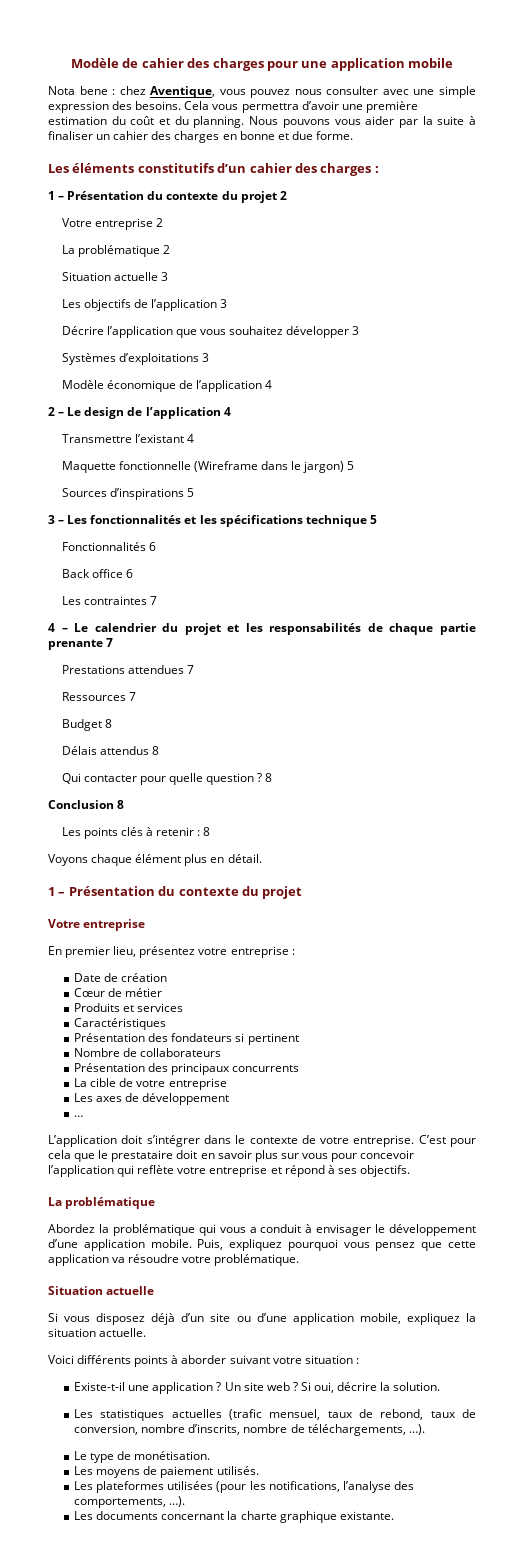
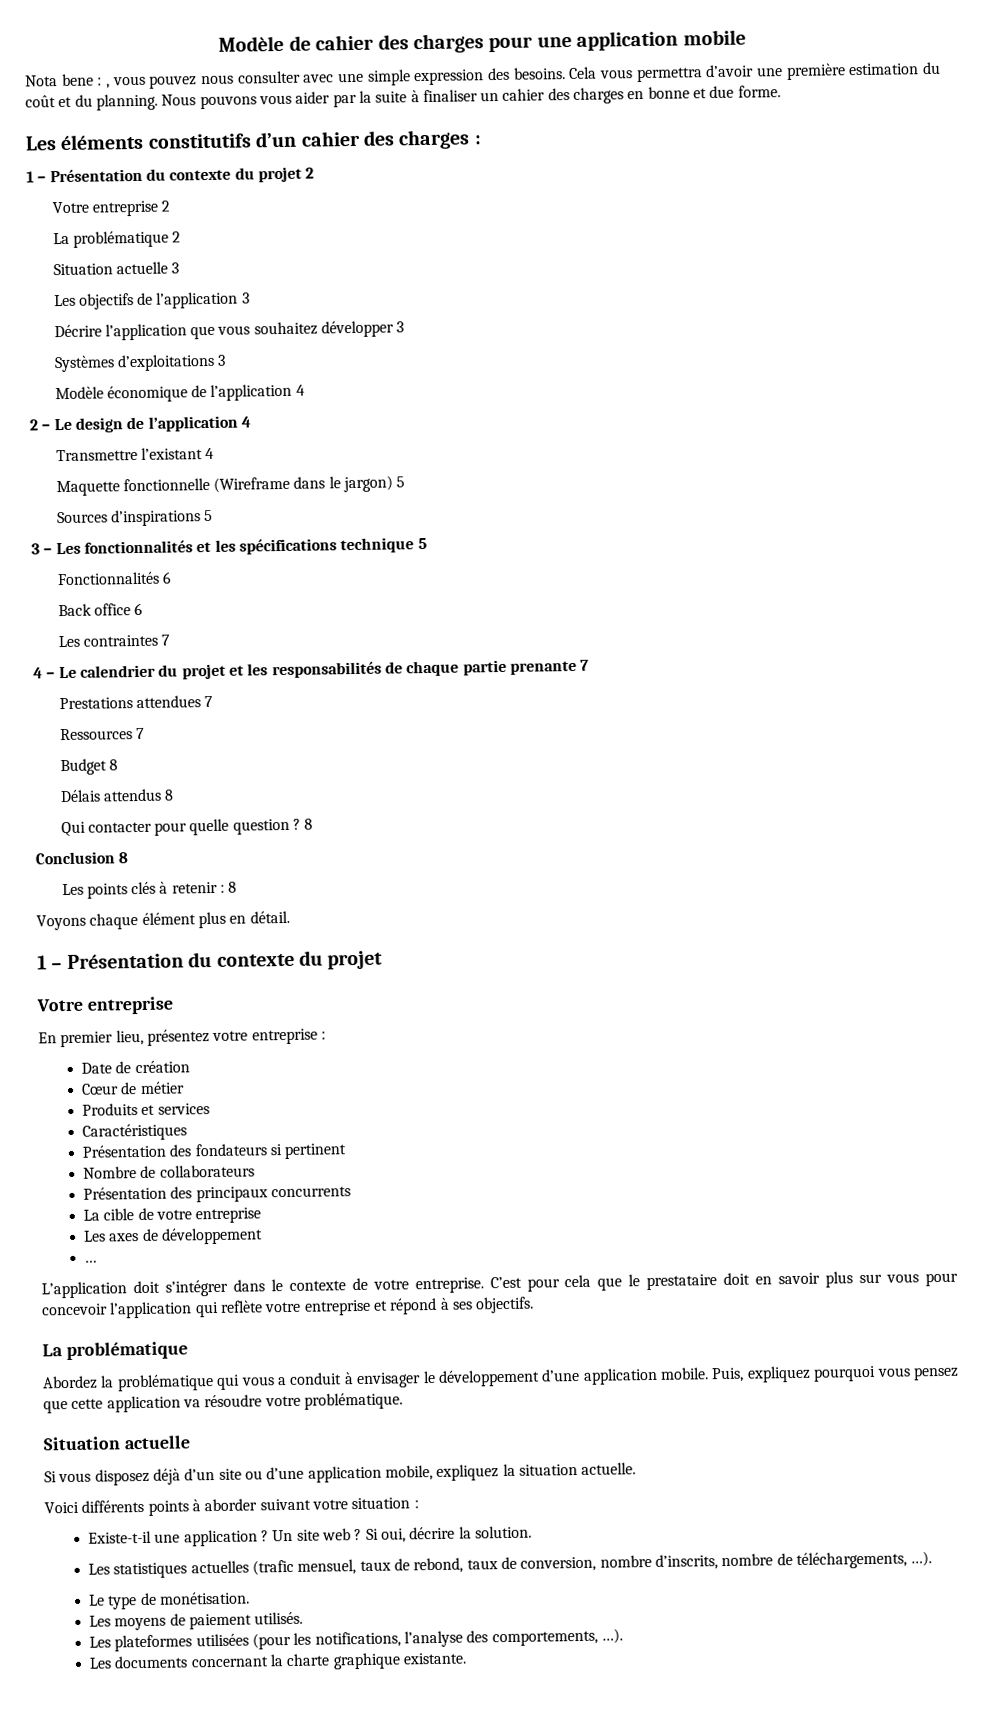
- Nota bene : chez Aventique, vous pouvez nous consulter avec une simple expression des besoins.
+ Nota bene : , vous pouvez nous consulter avec une simple expression des besoins.

